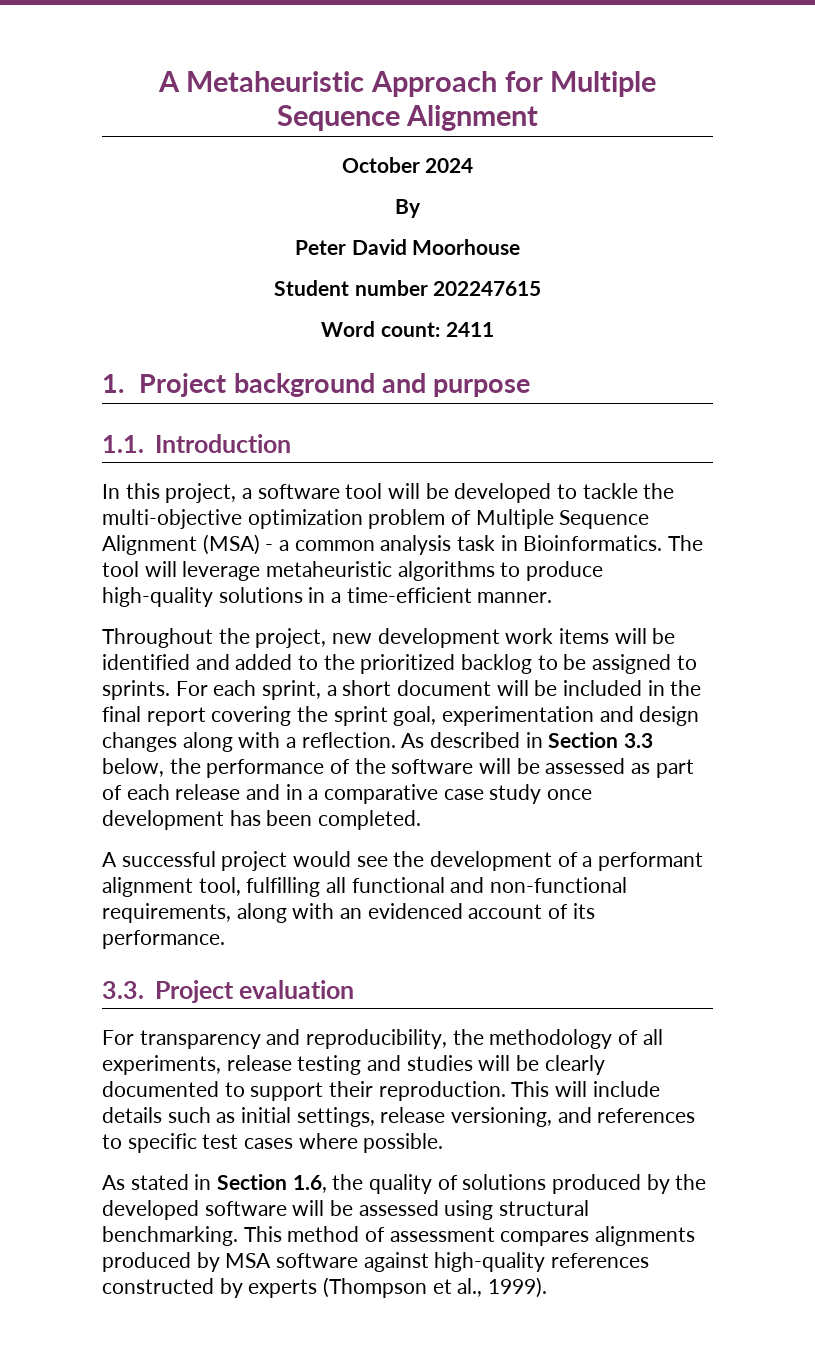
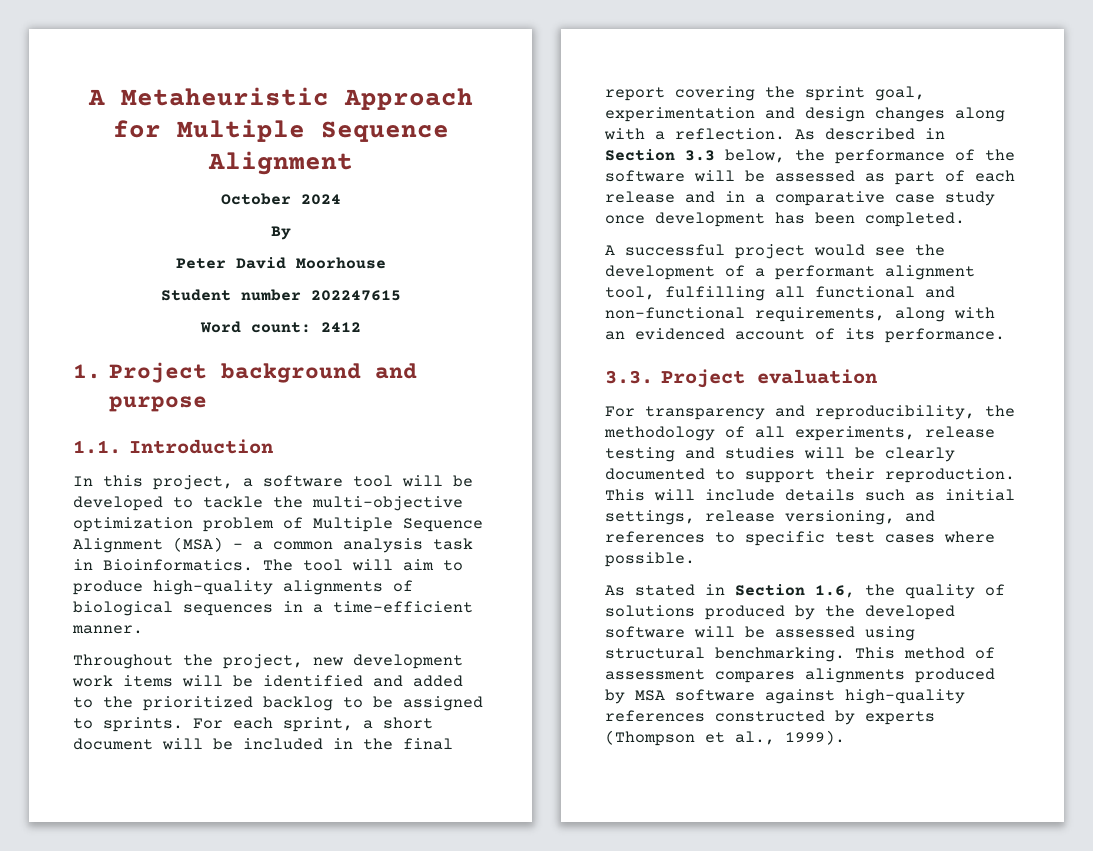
- Word count: 2411
+ Word count: 2412
- The tool will leverage metaheuristic algorithms to produce high-quality solutions in a time-efficient manner.
+ The tool will aim to produce high-quality alignments of biological sequences in a time-efficient manner.

